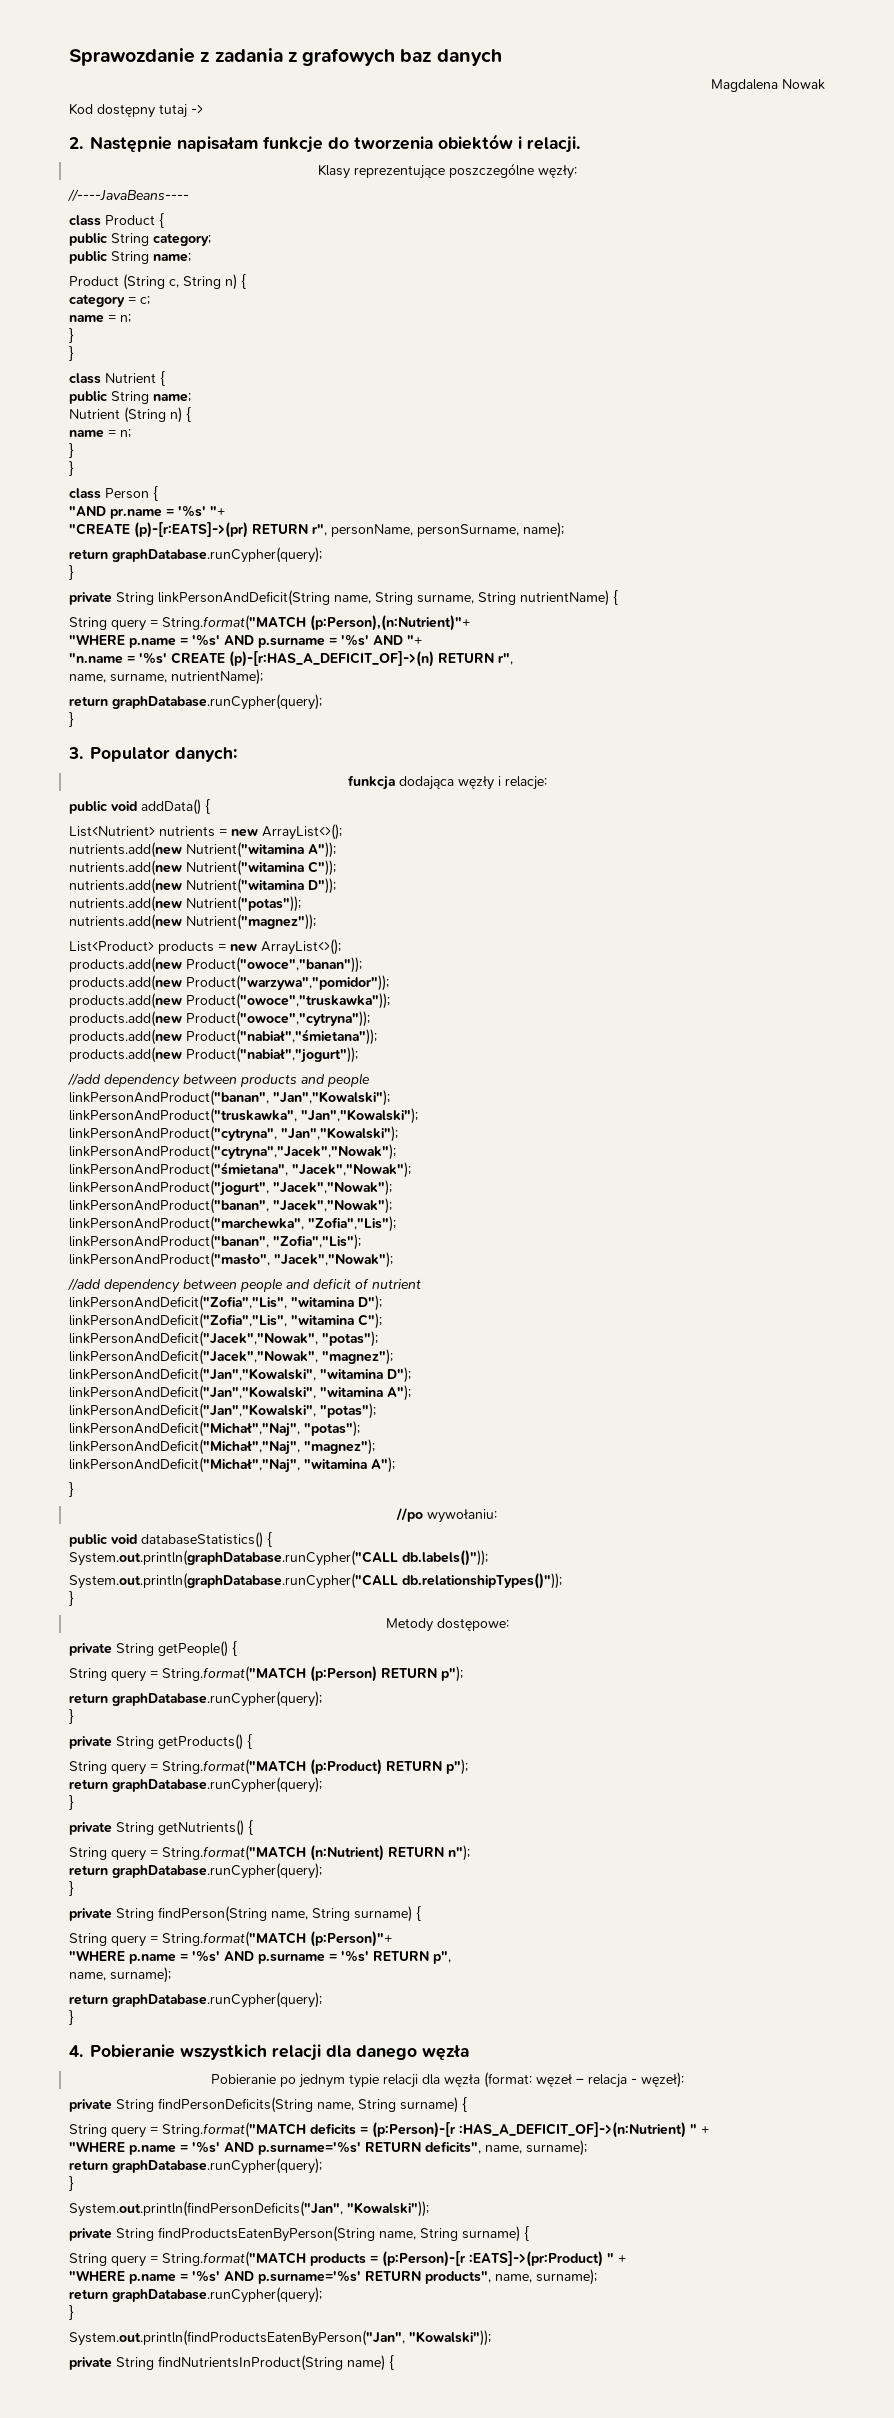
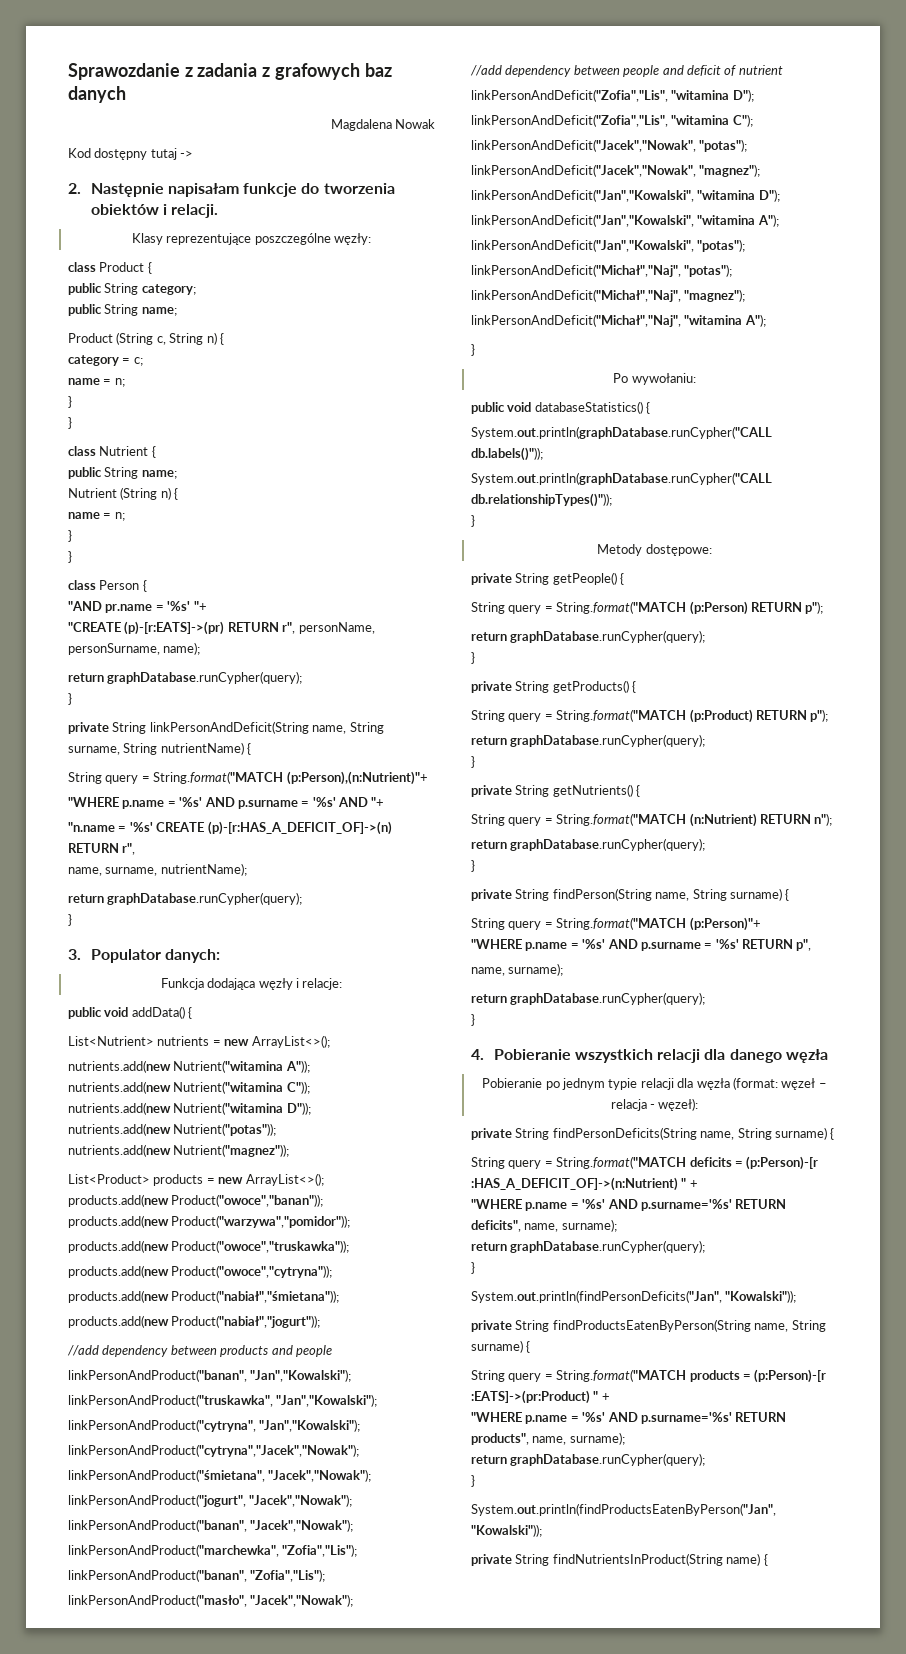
- //----JavaBeans----
- funkcja dodająca węzły i relacje:
+ Funkcja dodająca węzły i relacje:
- //po wywołaniu:
+ Po wywołaniu:

